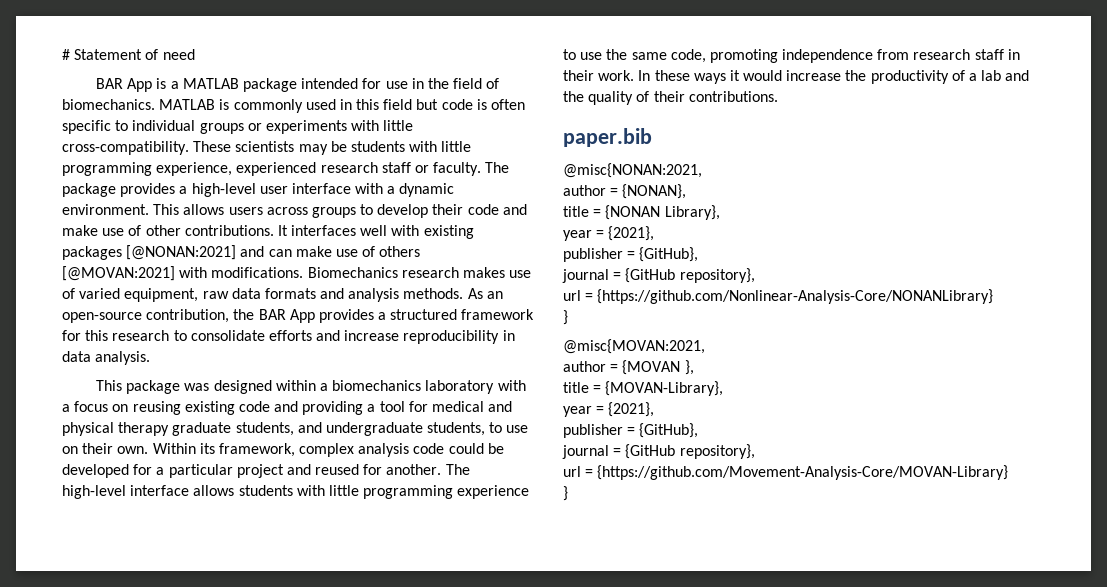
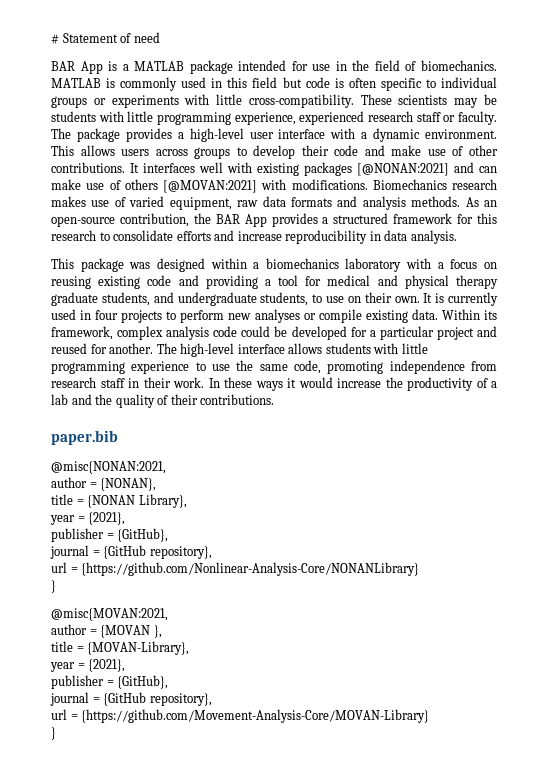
+ It is currently used in four projects to perform new analyses or compile existing data.

